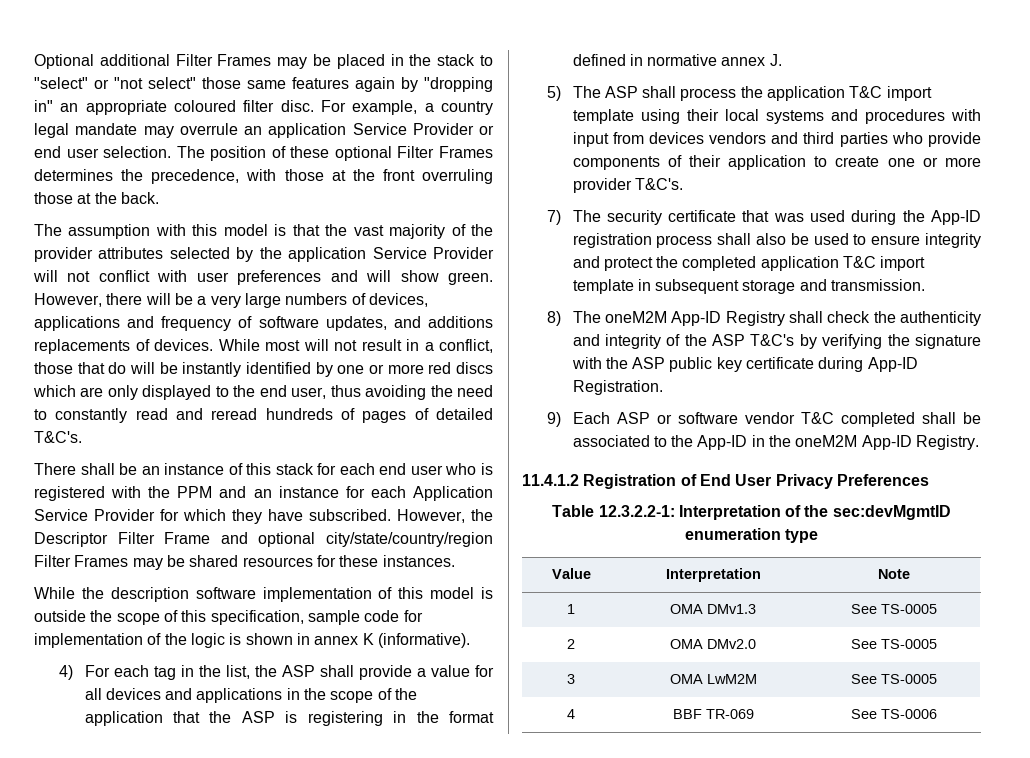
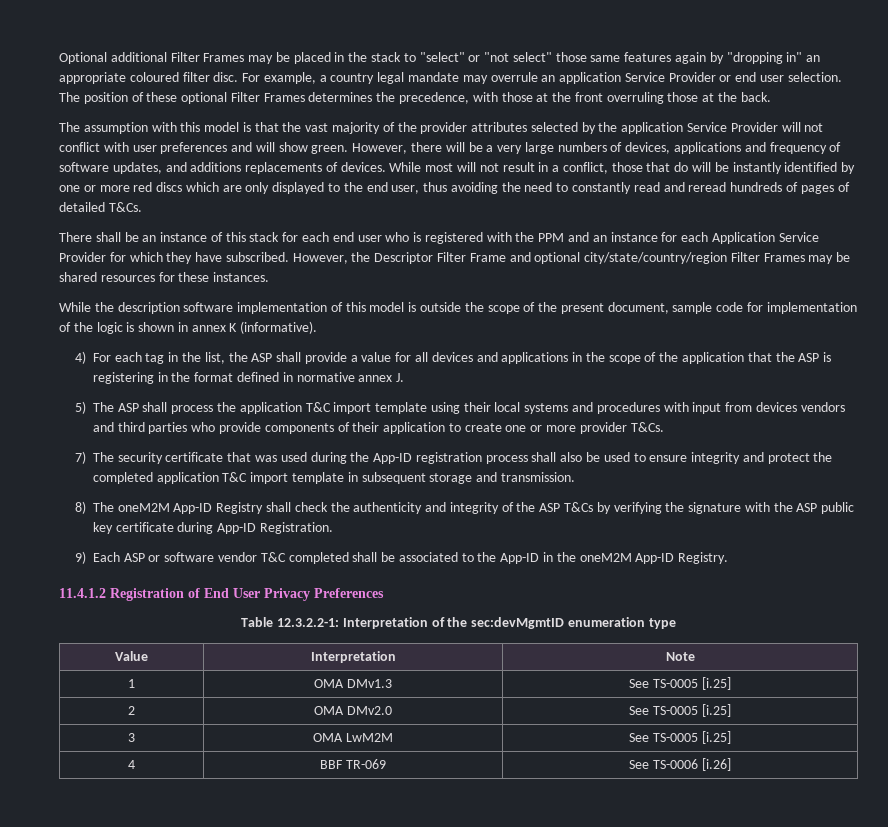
- While most will not result in a conflict, those that do will be instantly identified by one or more red discs which are only displayed to the end user, thus avoiding the need to constantly read and reread hundreds of pages of detailed T&C's.
+ While most will not result in a conflict, those that do will be instantly identified by one or more red discs which are only displayed to the end user, thus avoiding the need to constantly read and reread hundreds of pages of detailed T&Cs.
- While the description software implementation of this model is outside the scope of this specification, sample code for implementation of the logic is shown in annex K (informative).
+ While the description software implementation of this model is outside the scope of the present document, sample code for implementation of the logic is shown in annex K (informative).
- 5) The ASP shall process the application T&C import template using their local systems and procedures with input from devices vendors and third parties who provide components of their application to create one or more provider T&C's.
+ 5) The ASP shall process the application T&C import template using their local systems and procedures with input from devices vendors and third parties who provide components of their application to create one or more provider T&Cs.
- 8) The oneM2M App-ID Registry shall check the authenticity and integrity of the ASP T&C's by verifying the signature with the ASP public key certificate during App-ID Registration.
+ 8) The oneM2M App-ID Registry shall check the authenticity and integrity of the ASP T&Cs by verifying the signature with the ASP public key certificate during App-ID Registration.
- 1 | OMA DMv1.3 | See TS-0005
+ 1 | OMA DMv1.3 | See TS-0005 [i.25]
- 2 | OMA DMv2.0 | See TS-0005
+ 2 | OMA DMv2.0 | See TS-0005 [i.25]
- 3 | OMA LwM2M | See TS-0005
+ 3 | OMA LwM2M | See TS-0005 [i.25]
- 4 | BBF TR-069 | See TS-0006
+ 4 | BBF TR-069 | See TS-0006 [i.26]

